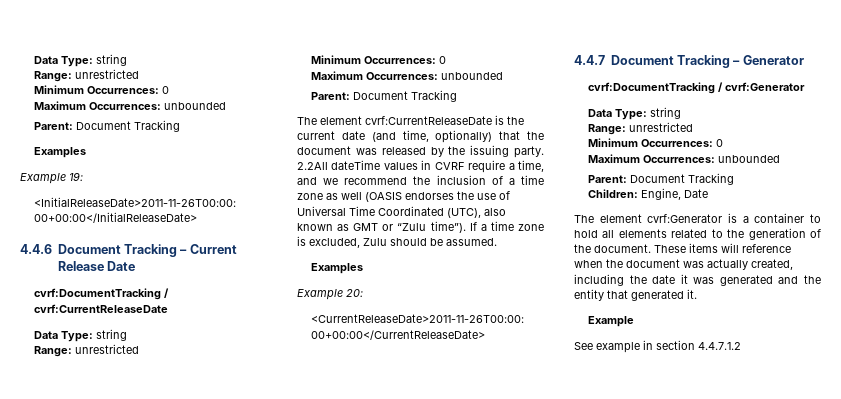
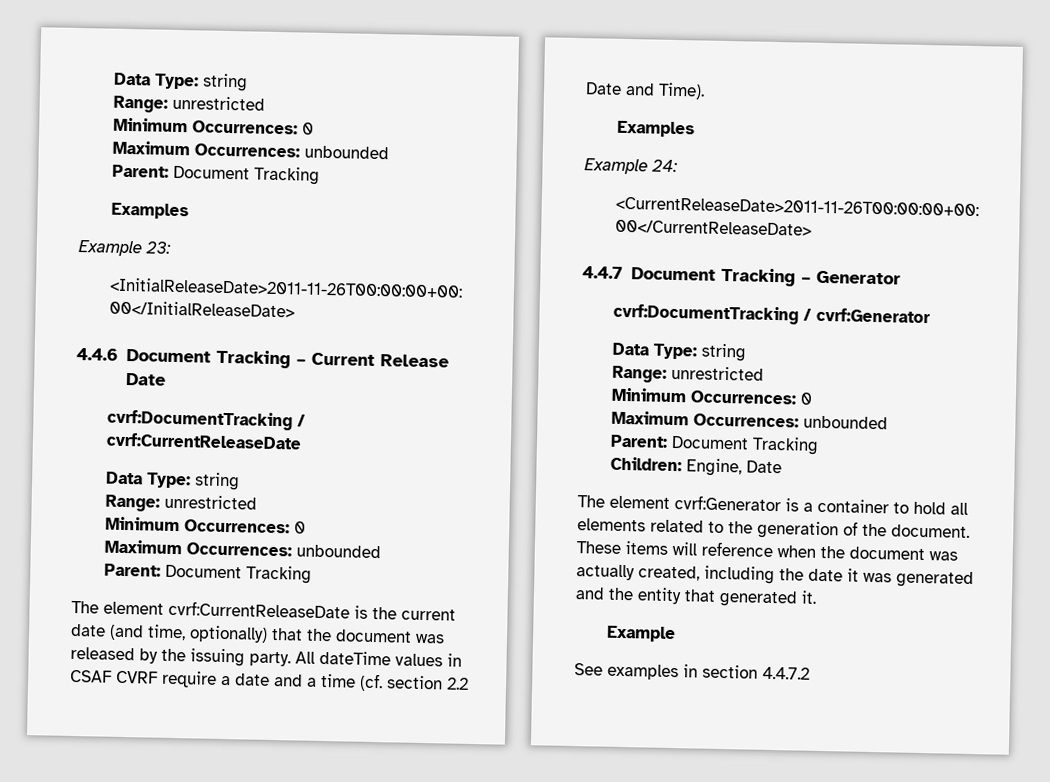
- Example 19:
+ Example 23:
- 2.2All dateTime values in CVRF require a time, and we recommend the inclusion of a time zone as well (OASIS endorses the use of Universal Time Coordinated (UTC), also known as GMT or “Zulu time”). If a time zone is excluded, Zulu should be assumed.
+ All dateTime values in CSAF CVRF require a date and a time (cf. section 2.2 Date and Time).
  Examples
- Example 20:
+ Example 24:
- See example in section 4.4.7.1.2
+ See examples in section 4.4.7.2

